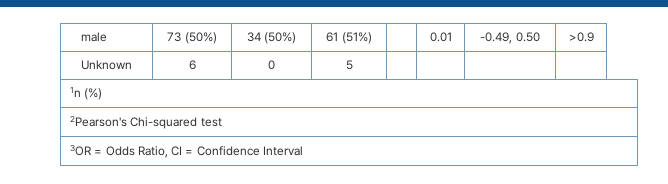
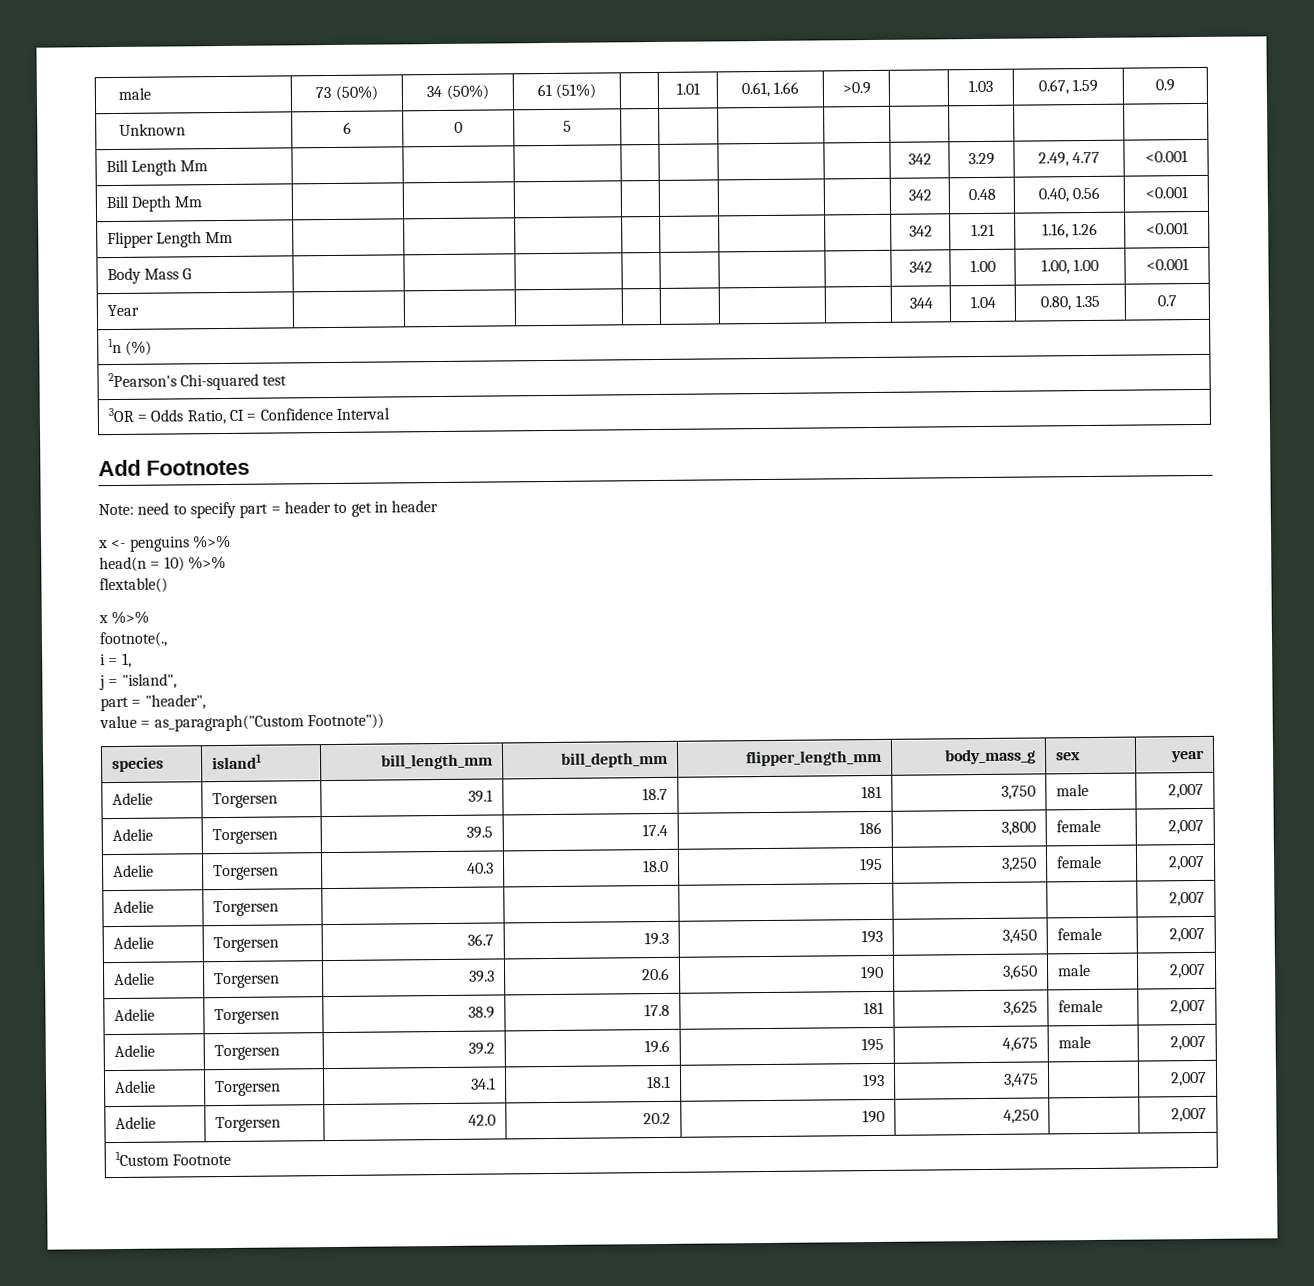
- male | 73 (50%) | 34 (50%) | 61 (51%) | | 0.01 | -0.49, 0.50 | >0.9
- Unknown | 6 | 0 | 5 | | | |
+ male | 73 (50%) | 34 (50%) | 61 (51%) | | 1.01 | 0.61, 1.66 | >0.9 | | 1.03 | 0.67, 1.59 | 0.9
+ Unknown | 6 | 0 | 5 | | | | | | | |
+ Bill Length Mm | | | | | | | | 342 | 3.29 | 2.49, 4.77 | <0.001
+ Bill Depth Mm | | | | | | | | 342 | 0.48 | 0.40, 0.56 | <0.001
+ Flipper Length Mm | | | | | | | | 342 | 1.21 | 1.16, 1.26 | <0.001
+ Body Mass G | | | | | | | | 342 | 1.00 | 1.00, 1.00 | <0.001
+ Year | | | | | | | | 344 | 1.04 | 0.80, 1.35 | 0.7
+ Add Footnotes
+ Note: need to specify part = header to get in header
+ x <- penguins %>%
+ head(n = 10) %>%
+ flextable()
+ x %>%
+ footnote(.,
+ i = 1,
+ j = "island",
+ part = "header",
+ value = as_paragraph("Custom Footnote"))
+ species | island1 | bill_length_mm | bill_depth_mm | flipper_length_mm | body_mass_g | sex | year
+ Adelie | Torgersen | 39.1 | 18.7 | 181 | 3,750 | male | 2,007
+ Adelie | Torgersen | 39.5 | 17.4 | 186 | 3,800 | female | 2,007
+ Adelie | Torgersen | 40.3 | 18.0 | 195 | 3,250 | female | 2,007
+ Adelie | Torgersen | | | | | | 2,007
+ Adelie | Torgersen | 36.7 | 19.3 | 193 | 3,450 | female | 2,007
+ Adelie | Torgersen | 39.3 | 20.6 | 190 | 3,650 | male | 2,007
+ Adelie | Torgersen | 38.9 | 17.8 | 181 | 3,625 | female | 2,007
+ Adelie | Torgersen | 39.2 | 19.6 | 195 | 4,675 | male | 2,007
+ Adelie | Torgersen | 34.1 | 18.1 | 193 | 3,475 | | 2,007
+ Adelie | Torgersen | 42.0 | 20.2 | 190 | 4,250 | | 2,007
+ 1Custom Footnote

